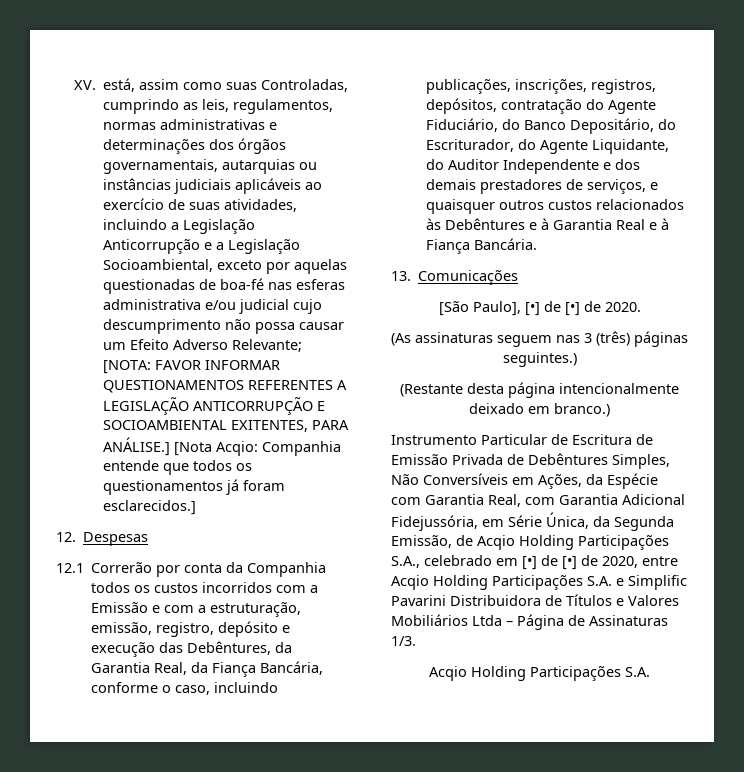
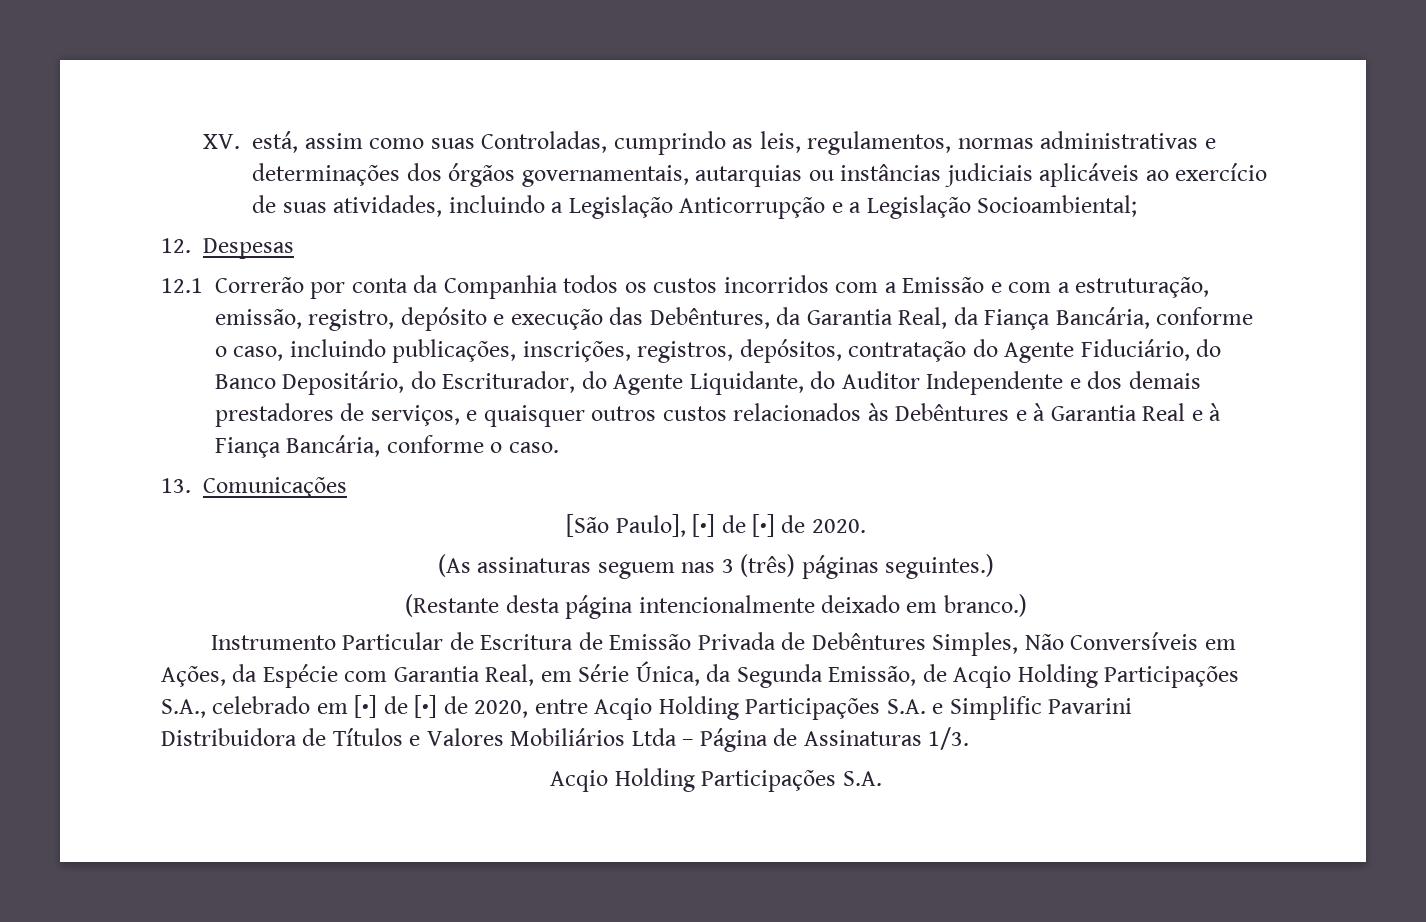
- XV. está, assim como suas Controladas, cumprindo as leis, regulamentos, normas administrativas e determinações dos órgãos governamentais, autarquias ou instâncias judiciais aplicáveis ao exercício de suas atividades, incluindo a Legislação Anticorrupção e a Legislação Socioambiental, exceto por aquelas questionadas de boa-fé nas esferas administrativa e/ou judicial cujo descumprimento não possa causar um Efeito Adverso Relevante; [NOTA: FAVOR INFORMAR QUESTIONAMENTOS REFERENTES A LEGISLAÇÃO ANTICORRUPÇÃO E SOCIOAMBIENTAL EXITENTES, PARA ANÁLISE.] [Nota Acqio: Companhia entende que todos os questionamentos já foram esclarecidos.]
+ XV. está, assim como suas Controladas, cumprindo as leis, regulamentos, normas administrativas e determinações dos órgãos governamentais, autarquias ou instâncias judiciais aplicáveis ao exercício de suas atividades, incluindo a Legislação Anticorrupção e a Legislação Socioambiental;
- 12.1 Correrão por conta da Companhia todos os custos incorridos com a Emissão e com a estruturação, emissão, registro, depósito e execução das Debêntures, da Garantia Real, da Fiança Bancária, conforme o caso, incluindo publicações, inscrições, registros, depósitos, contratação do Agente Fiduciário, do Banco Depositário, do Escriturador, do Agente Liquidante, do Auditor Independente e dos demais prestadores de serviços, e quaisquer outros custos relacionados às Debêntures e à Garantia Real e à Fiança Bancária.
+ 12.1 Correrão por conta da Companhia todos os custos incorridos com a Emissão e com a estruturação, emissão, registro, depósito e execução das Debêntures, da Garantia Real, da Fiança Bancária, conforme o caso, incluindo publicações, inscrições, registros, depósitos, contratação do Agente Fiduciário, do Banco Depositário, do Escriturador, do Agente Liquidante, do Auditor Independente e dos demais prestadores de serviços, e quaisquer outros custos relacionados às Debêntures e à Garantia Real e à Fiança Bancária, conforme o caso.
- Instrumento Particular de Escritura de Emissão Privada de Debêntures Simples, Não Conversíveis em Ações, da Espécie com Garantia Real, com Garantia Adicional Fidejussória, em Série Única, da Segunda Emissão, de Acqio Holding Participações S.A., celebrado em [•] de [•] de 2020, entre Acqio Holding Participações S.A. e Simplific Pavarini Distribuidora de Títulos e Valores Mobiliários Ltda – Página de Assinaturas 1/3.
+ Instrumento Particular de Escritura de Emissão Privada de Debêntures Simples, Não Conversíveis em Ações, da Espécie com Garantia Real, em Série Única, da Segunda Emissão, de Acqio Holding Participações S.A., celebrado em [•] de [•] de 2020, entre Acqio Holding Participações S.A. e Simplific Pavarini Distribuidora de Títulos e Valores Mobiliários Ltda – Página de Assinaturas 1/3.

